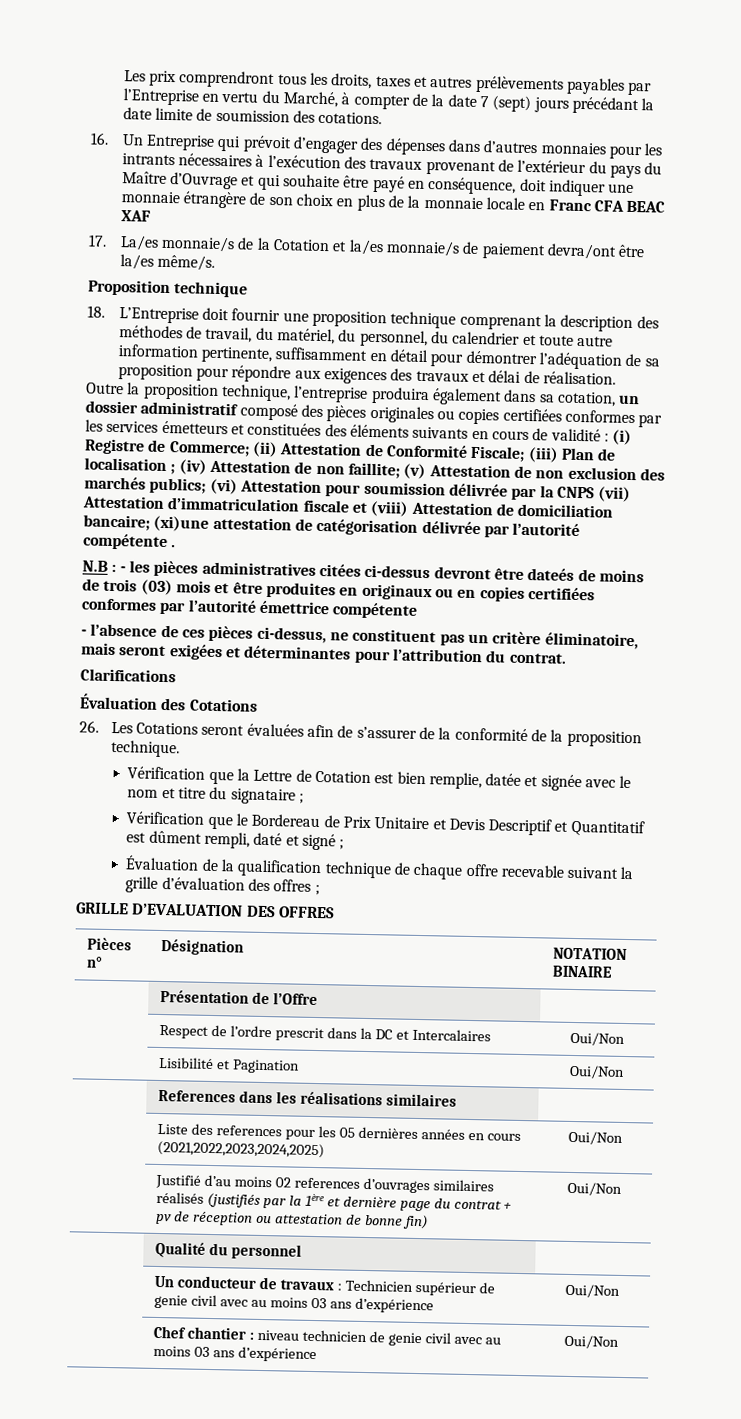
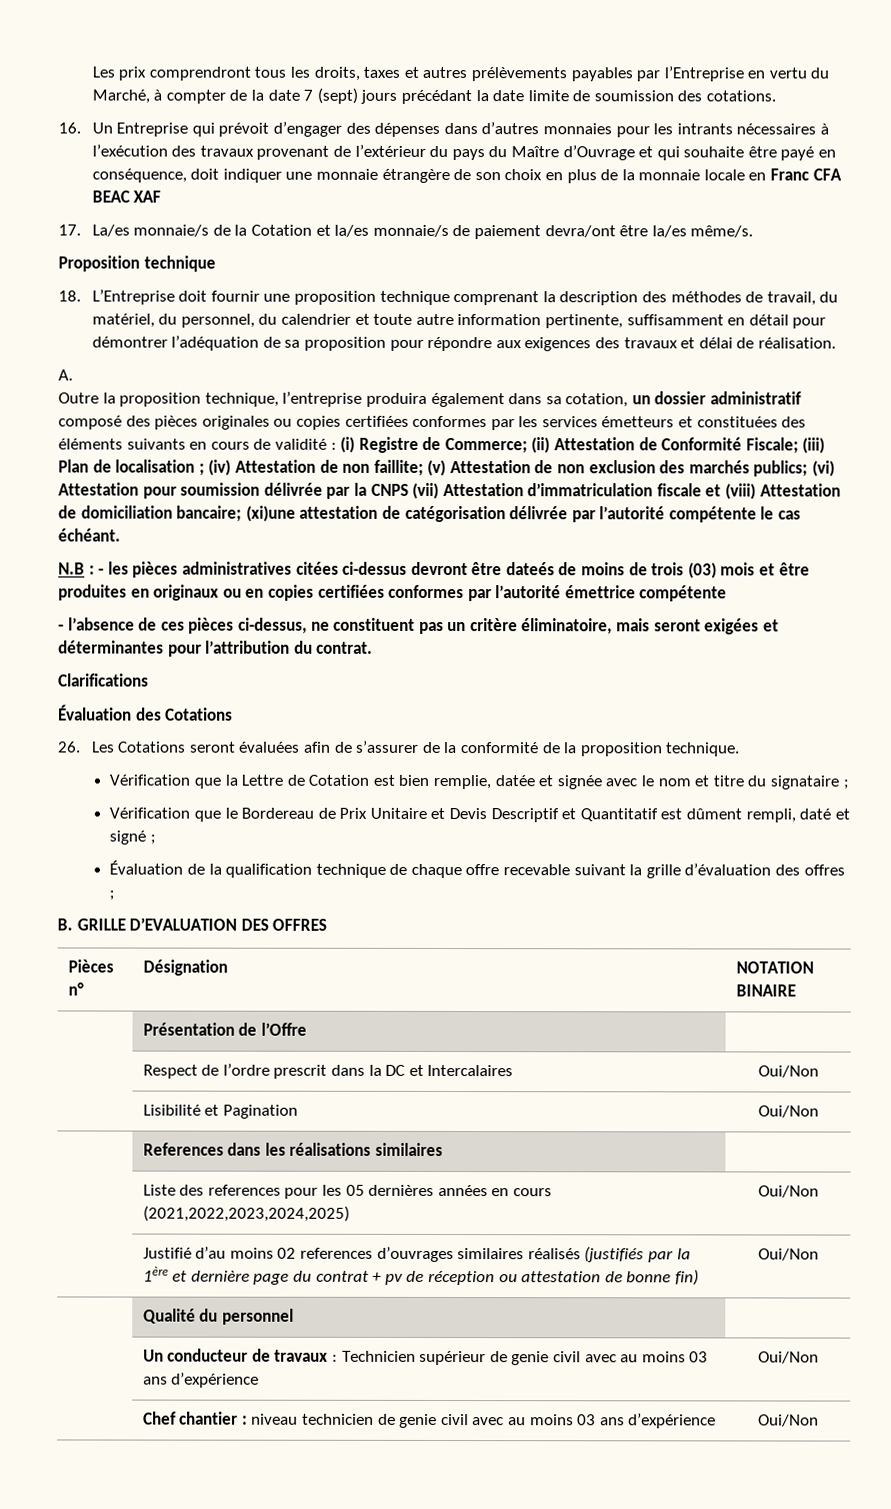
+ A.
- (xi)une attestation de catégorisation délivrée par l’autorité compétente .
+ (xi)une attestation de catégorisation délivrée par l’autorité compétente le cas échéant.
- GRILLE D’EVALUATION DES OFFRES
+ B. GRILLE D’EVALUATION DES OFFRES

